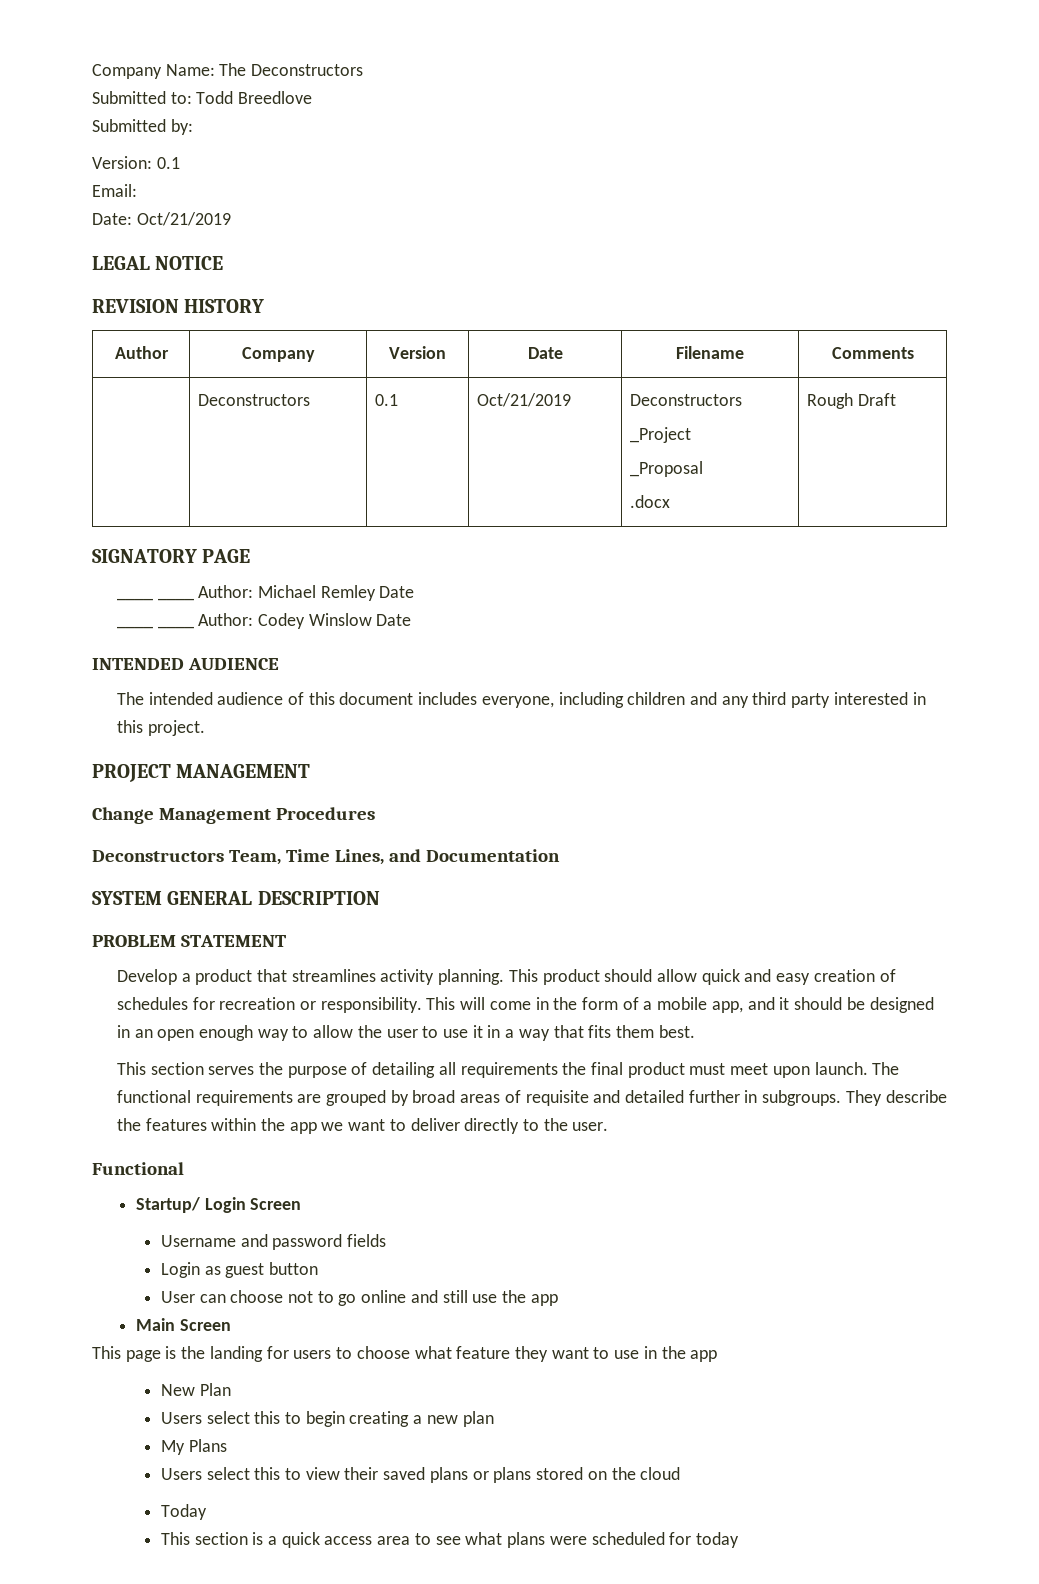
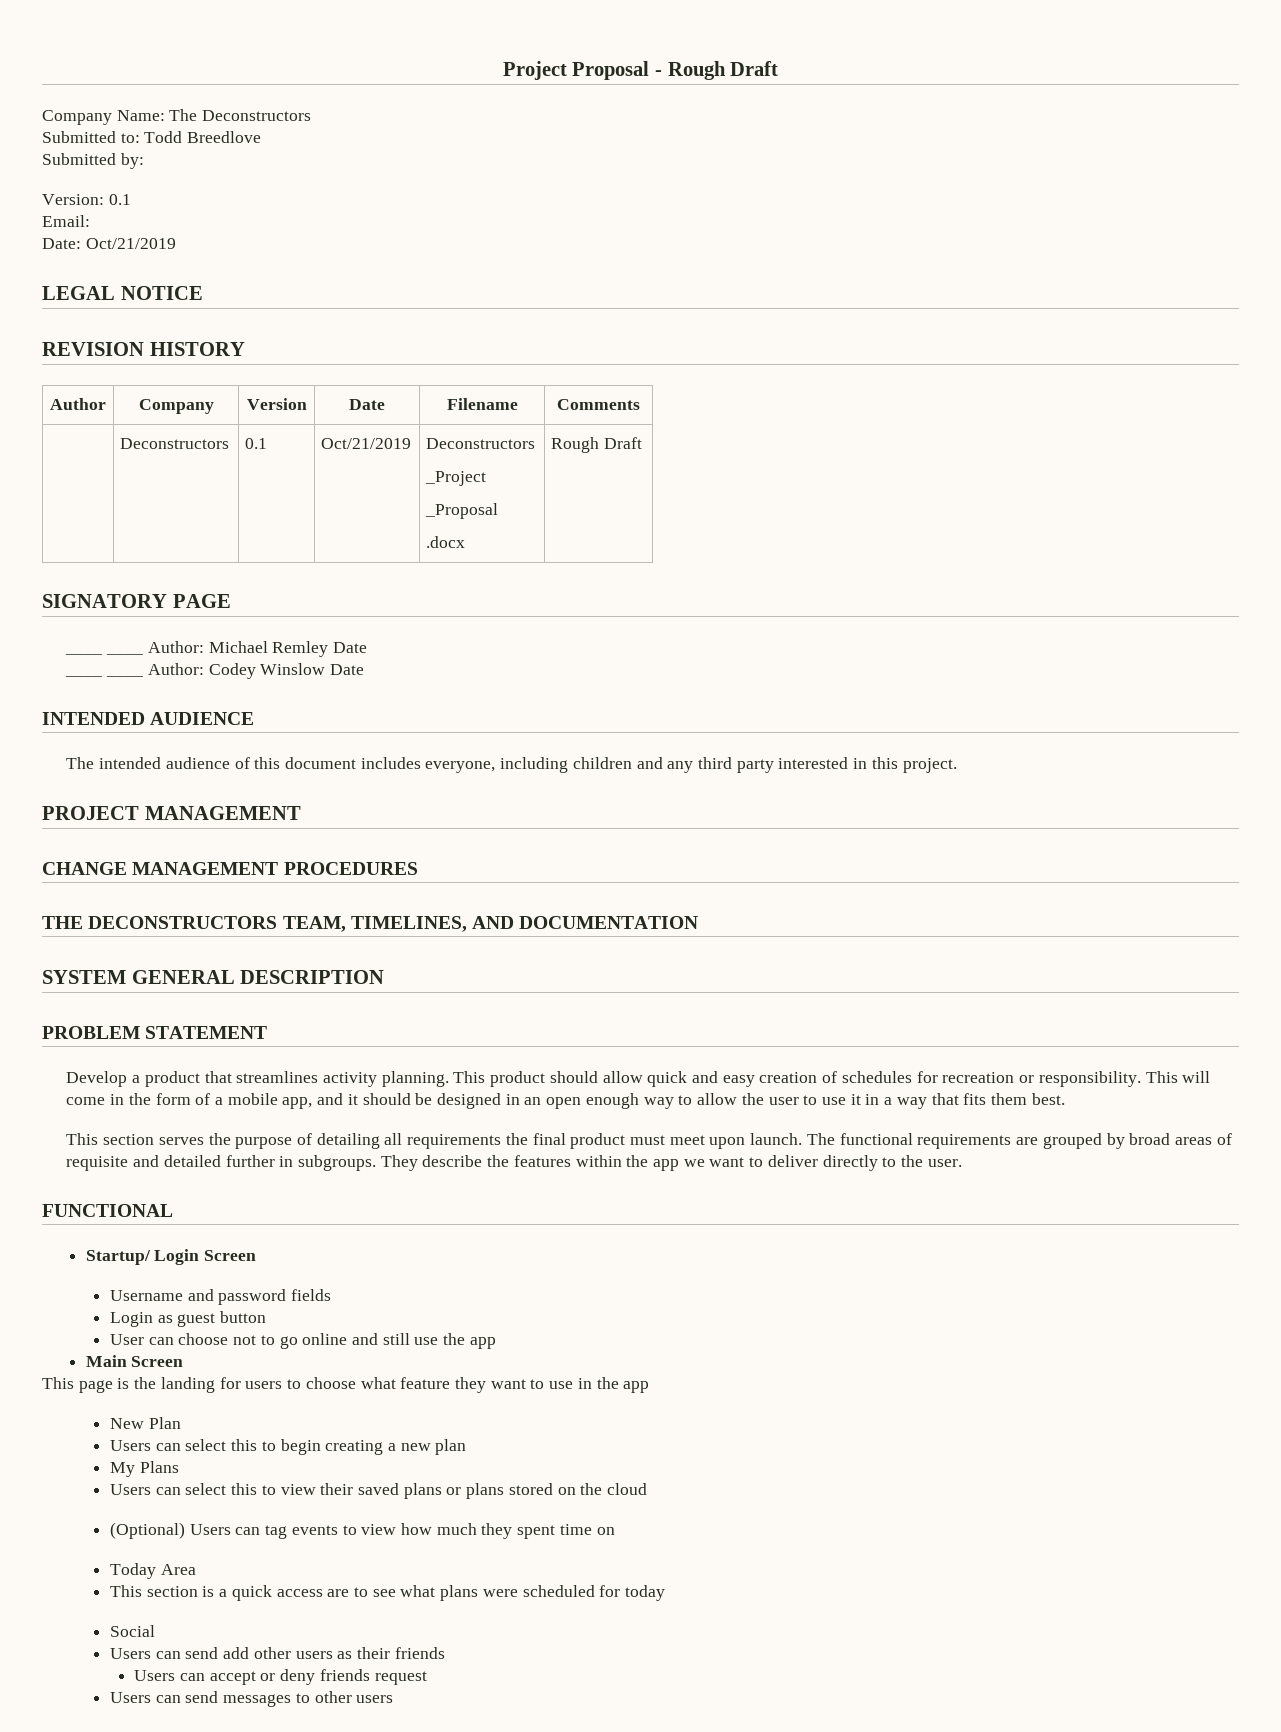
+ Project Proposal - Rough Draft
- Change Management Procedures
- Deconstructors Team, Time Lines, and Documentation
+ CHANGE MANAGEMENT PROCEDURES
+ THE DECONSTRUCTORS TEAM, TIMELINES, AND DOCUMENTATION
- Functional
+ FUNCTIONAL
- Users select this to begin creating a new plan
+ Users can select this to begin creating a new plan
- Users select this to view their saved plans or plans stored on the cloud
+ Users can select this to view their saved plans or plans stored on the cloud
+ (Optional) Users can tag events to view how much they spent time on
- Today
+ Today Area
- This section is a quick access area to see what plans were scheduled for today
+ This section is a quick access are to see what plans were scheduled for today
+ Social
+ Users can send add other users as their friends
+ Users can accept or deny friends request
+ Users can send messages to other users

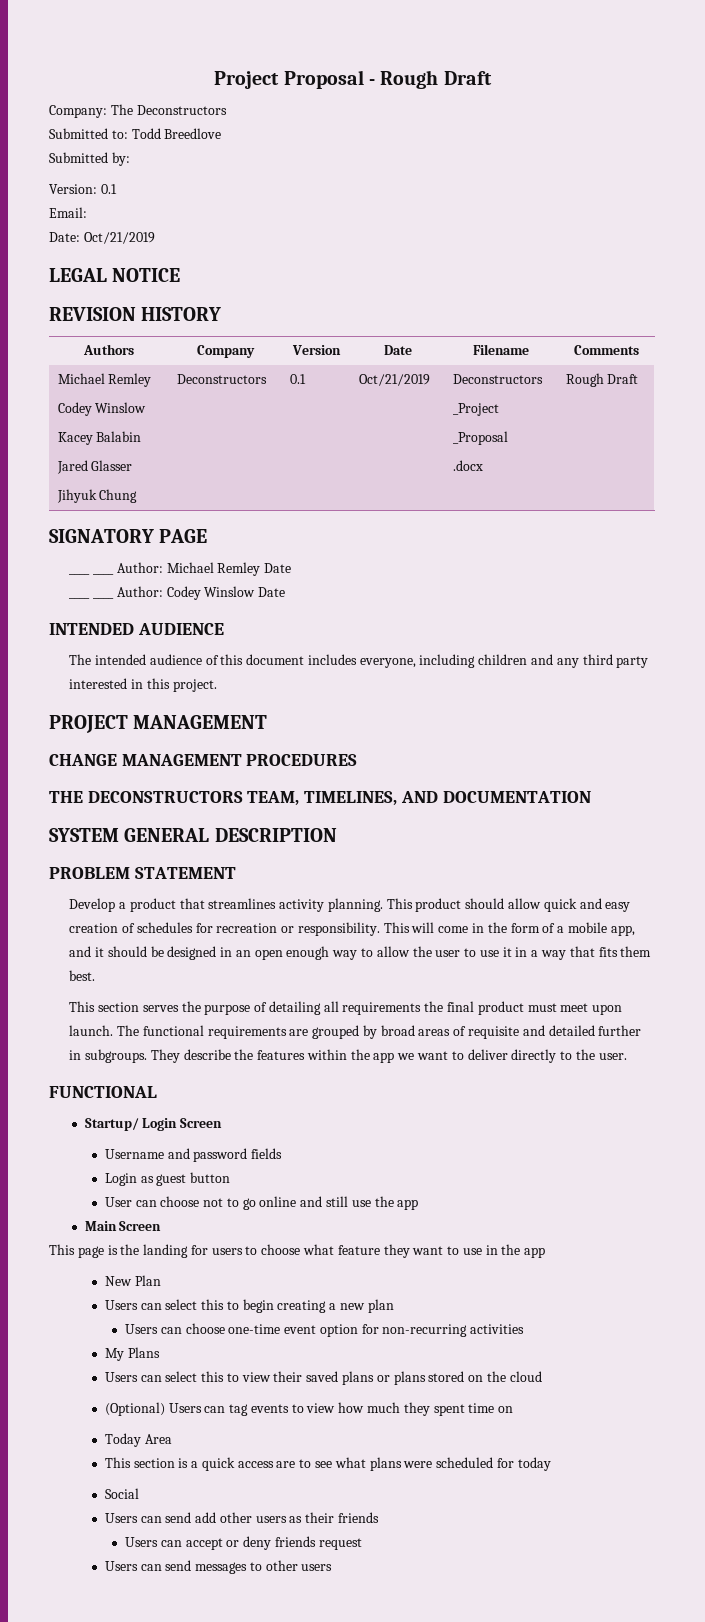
- Company Name: The Deconstructors
+ Company: The Deconstructors
- Author | Company | Version | Date | Filename | Comments
- | Deconstructors | 0.1 | Oct/21/2019 | Deconstructors
+ Authors | Company | Version | Date | Filename | Comments
+ Michael Remley
+ Codey Winslow
+ Kacey Balabin
+ Jared Glasser
+ Jihyuk Chung | Deconstructors | 0.1 | Oct/21/2019 | Deconstructors
+ Users can choose one-time event option for non-recurring activities

